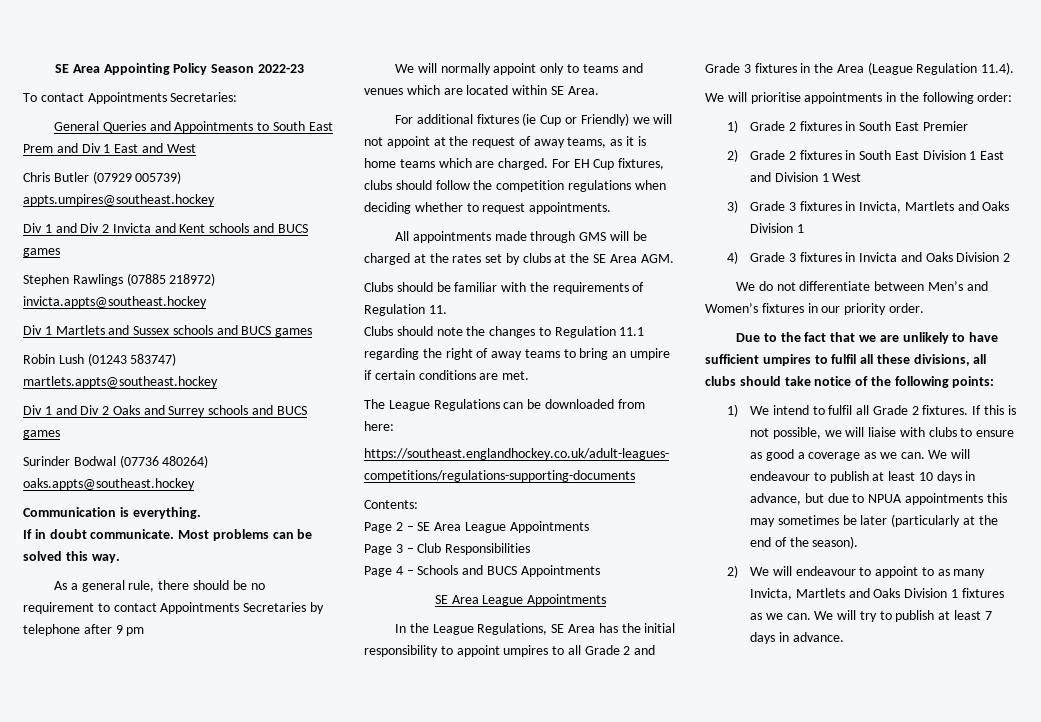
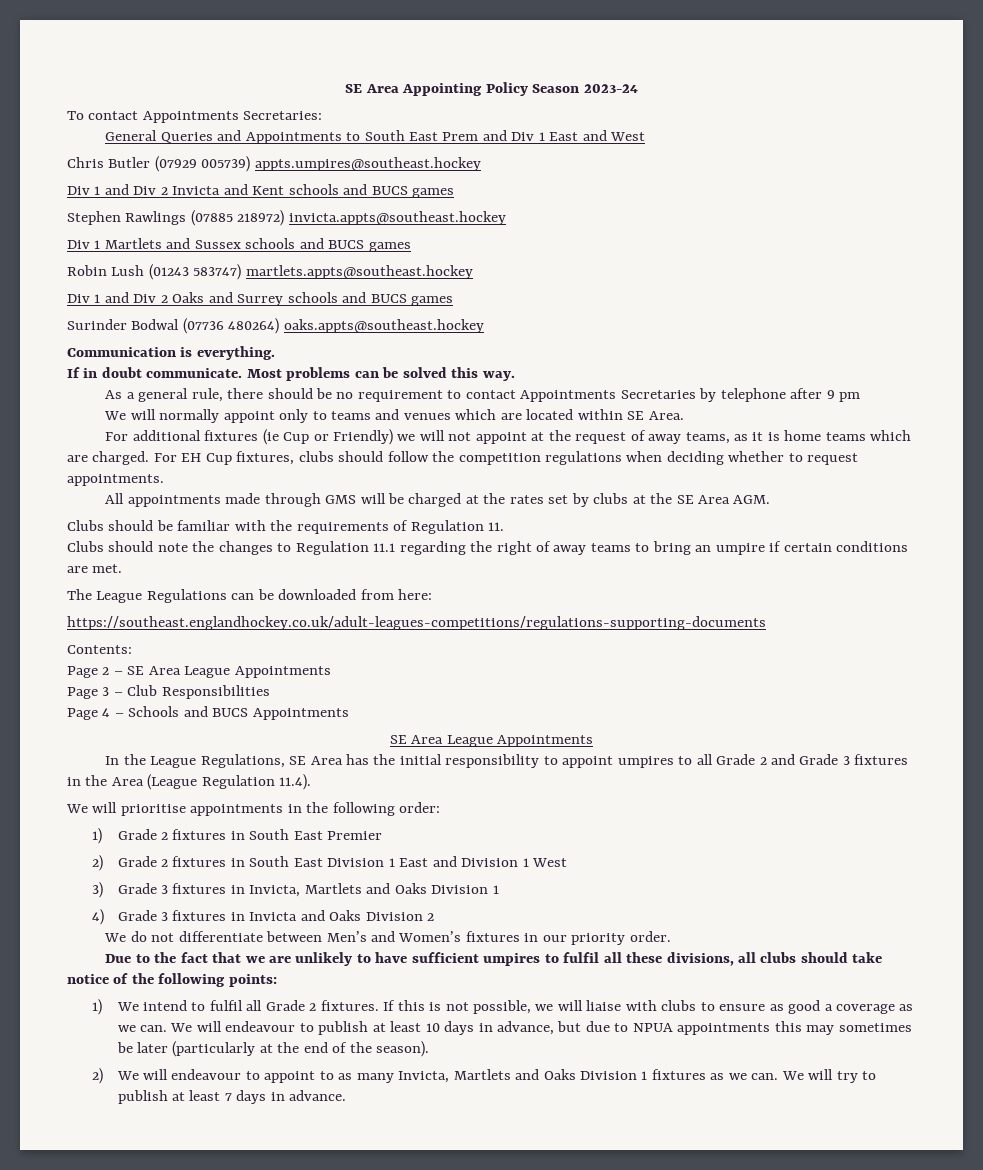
- SE Area Appointing Policy Season 2022-23
+ SE Area Appointing Policy Season 2023-24

